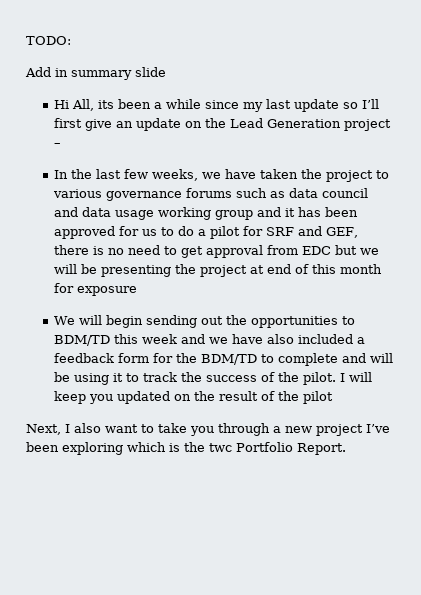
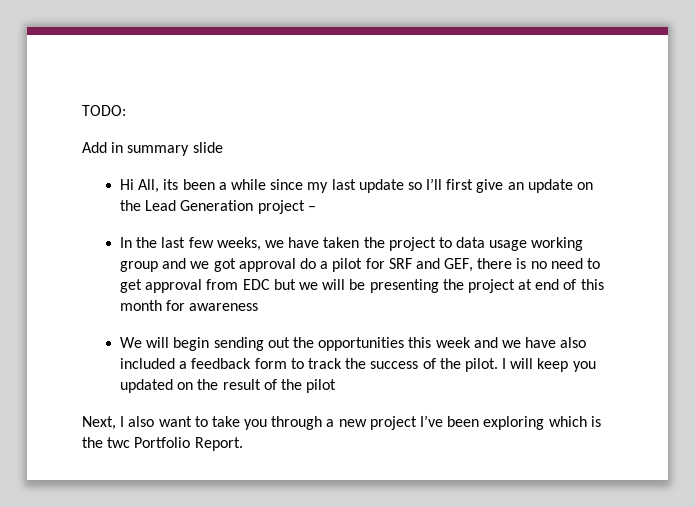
- In the last few weeks, we have taken the project to various governance forums such as data council and data usage working group and it has been approved for us to do a pilot for SRF and GEF, there is no need to get approval from EDC but we will be presenting the project at end of this month for exposure
+ In the last few weeks, we have taken the project to data usage working group and we got approval do a pilot for SRF and GEF, there is no need to get approval from EDC but we will be presenting the project at end of this month for awareness
- We will begin sending out the opportunities to BDM/TD this week and we have also included a feedback form for the BDM/TD to complete and will be using it to track the success of the pilot.
+ We will begin sending out the opportunities this week and we have also included a feedback form to track the success of the pilot.

